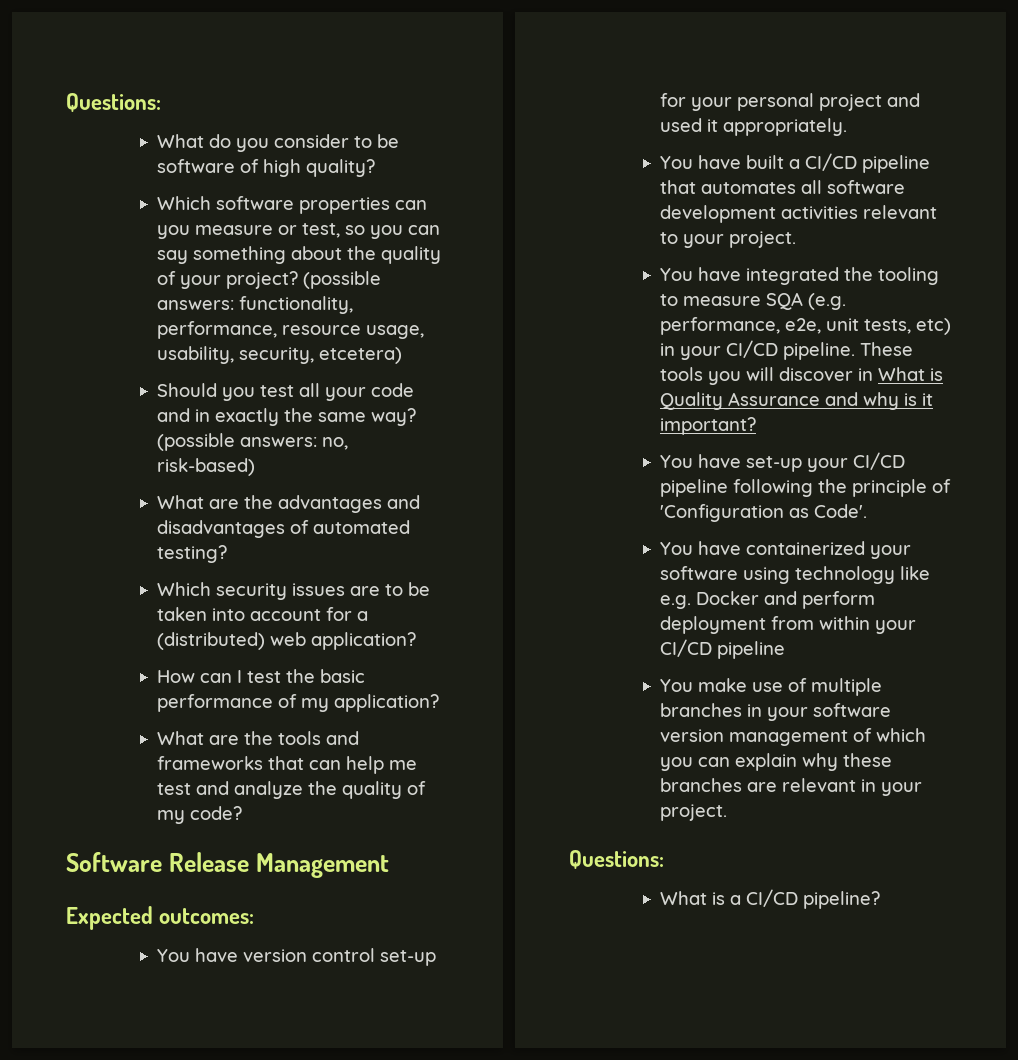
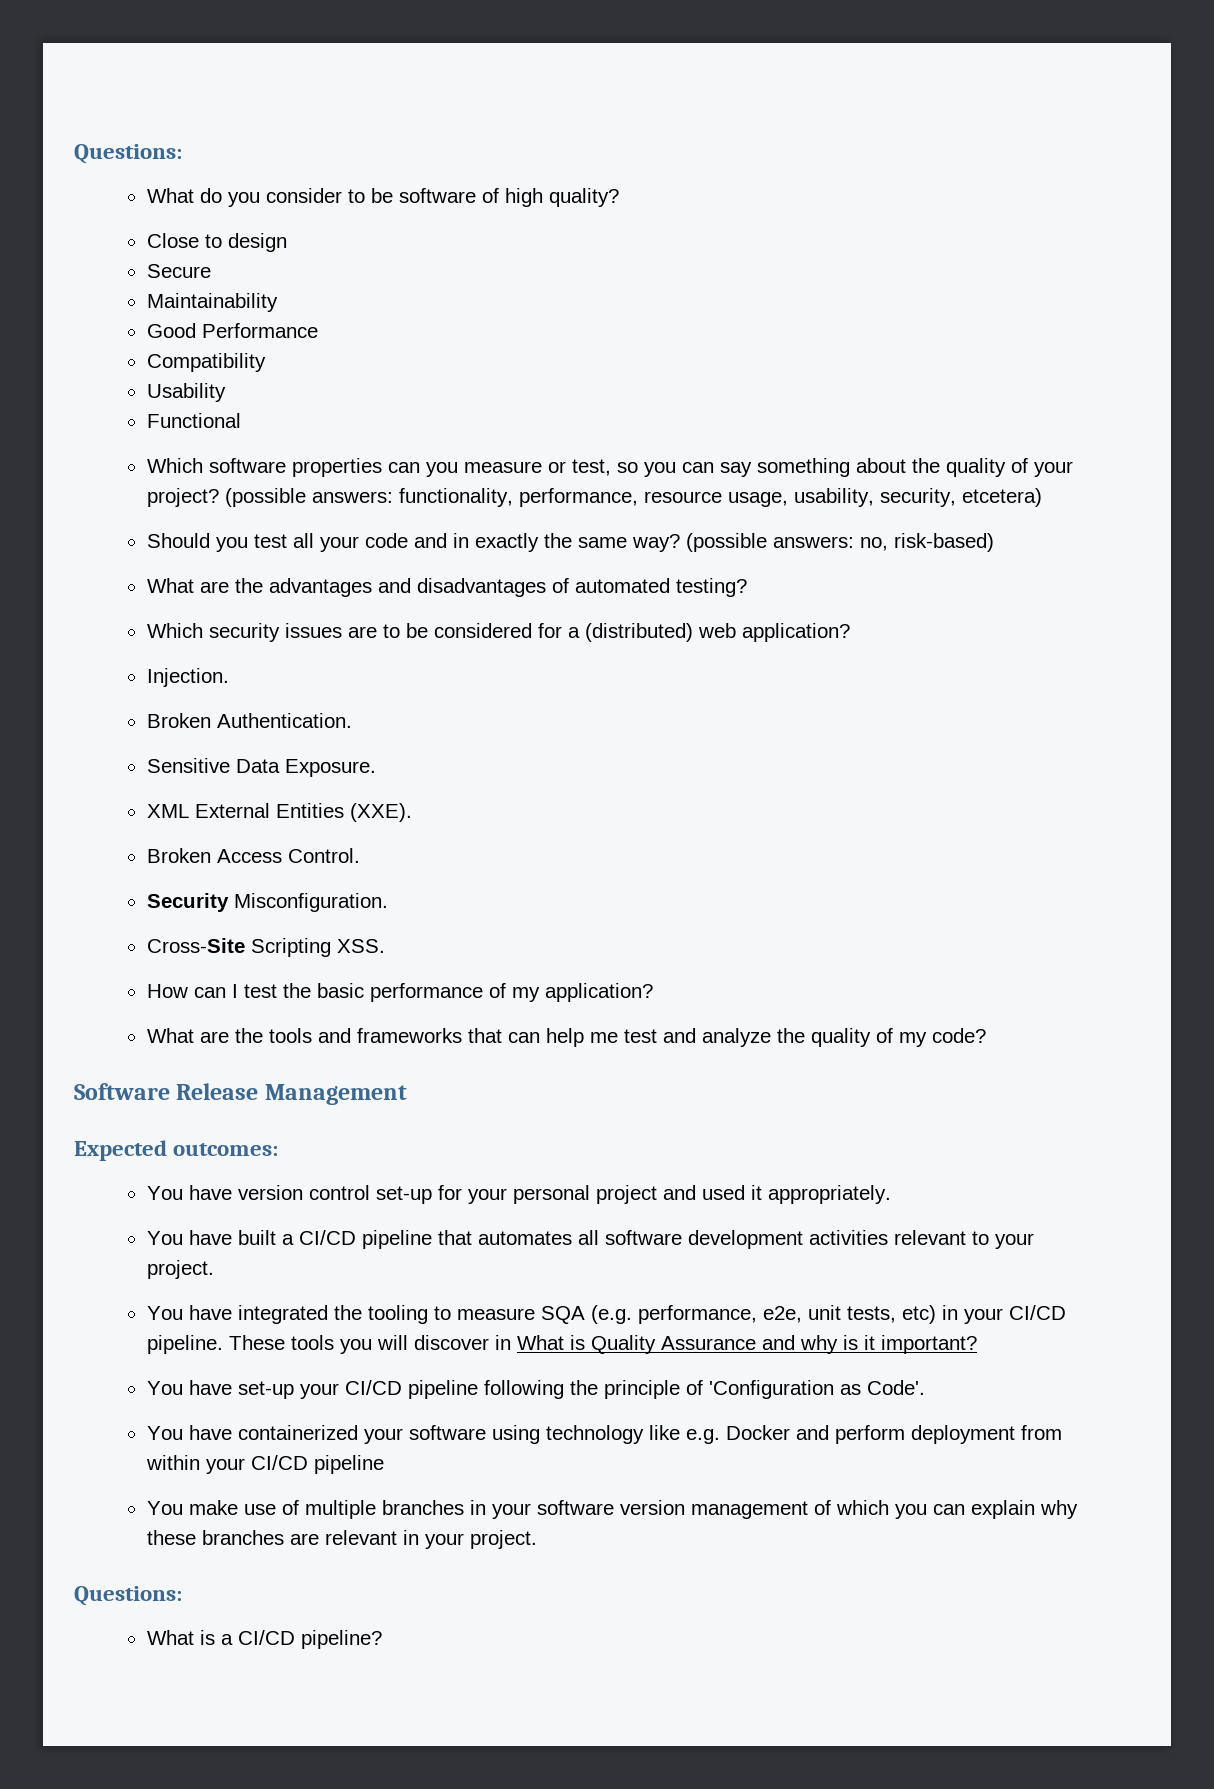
+ Close to design
+ Secure
+ Maintainability
+ Good Performance
+ Compatibility
+ Usability
+ Functional
- Which security issues are to be taken into account for a (distributed) web application?
+ Which security issues are to be considered for a (distributed) web application?
+ Injection.
+ Broken Authentication.
+ Sensitive Data Exposure.
+ XML External Entities (XXE).
+ Broken Access Control.
+ Security Misconfiguration.
+ Cross-Site Scripting XSS.

